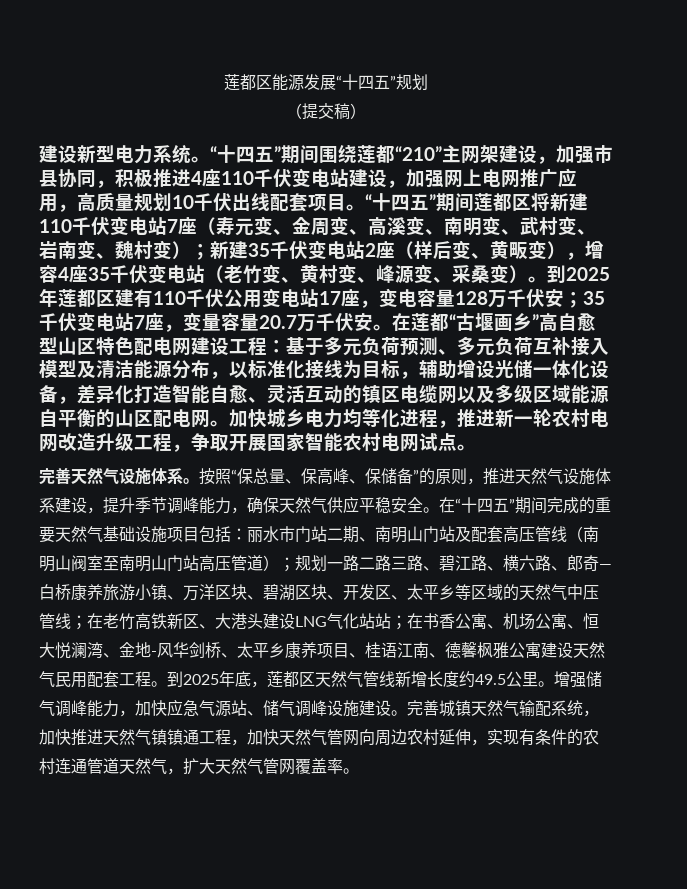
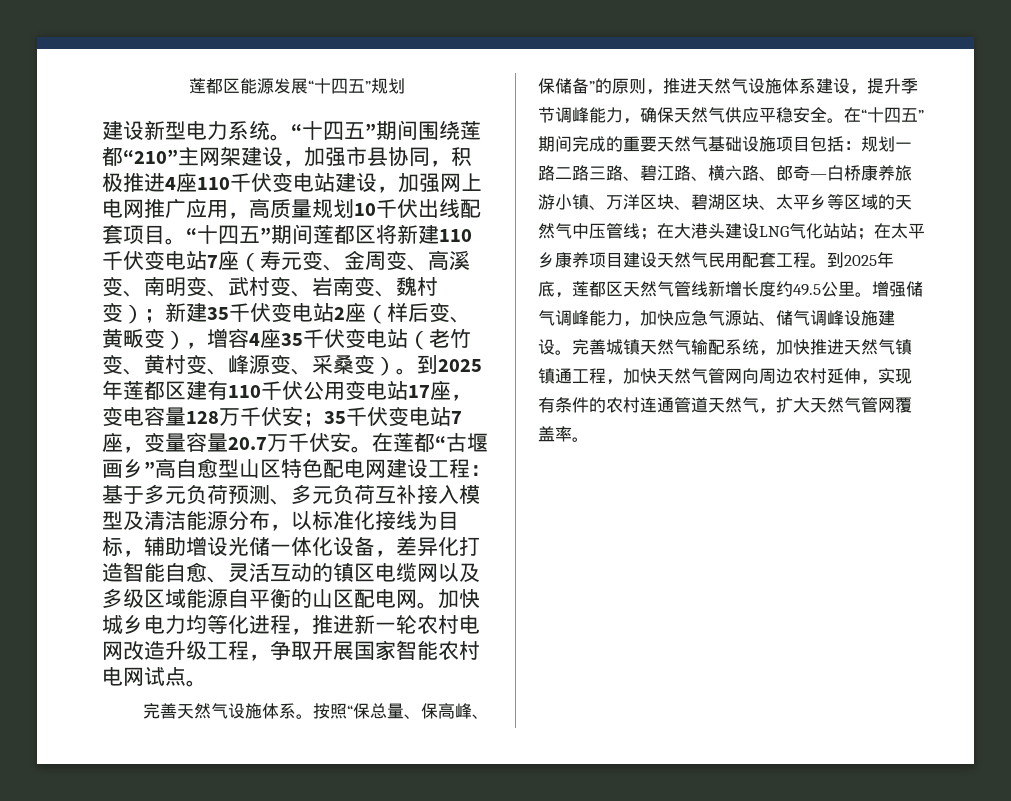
- （提交稿）
- 在“十四五”期间完成的重要天然气基础设施项目包括：丽水市门站二期、南明山门站及配套高压管线（南明山阀室至南明山门站高压管道）；规划一路二路三路、碧江路、横六路、郎奇—白桥康养旅游小镇、万洋区块、碧湖区块、开发区、太平乡等区域的天然气中压管线；在老竹高铁新区、大港头建设LNG气化站站；在书香公寓、机场公寓、恒大悦澜湾、金地-风华剑桥、太平乡康养项目、桂语江南、德馨枫雅公寓建设天然气民用配套工程。
+ 在“十四五”期间完成的重要天然气基础设施项目包括：规划一路二路三路、碧江路、横六路、郎奇—白桥康养旅游小镇、万洋区块、碧湖区块、太平乡等区域的天然气中压管线；在大港头建设LNG气化站站；在太平乡康养项目建设天然气民用配套工程。

